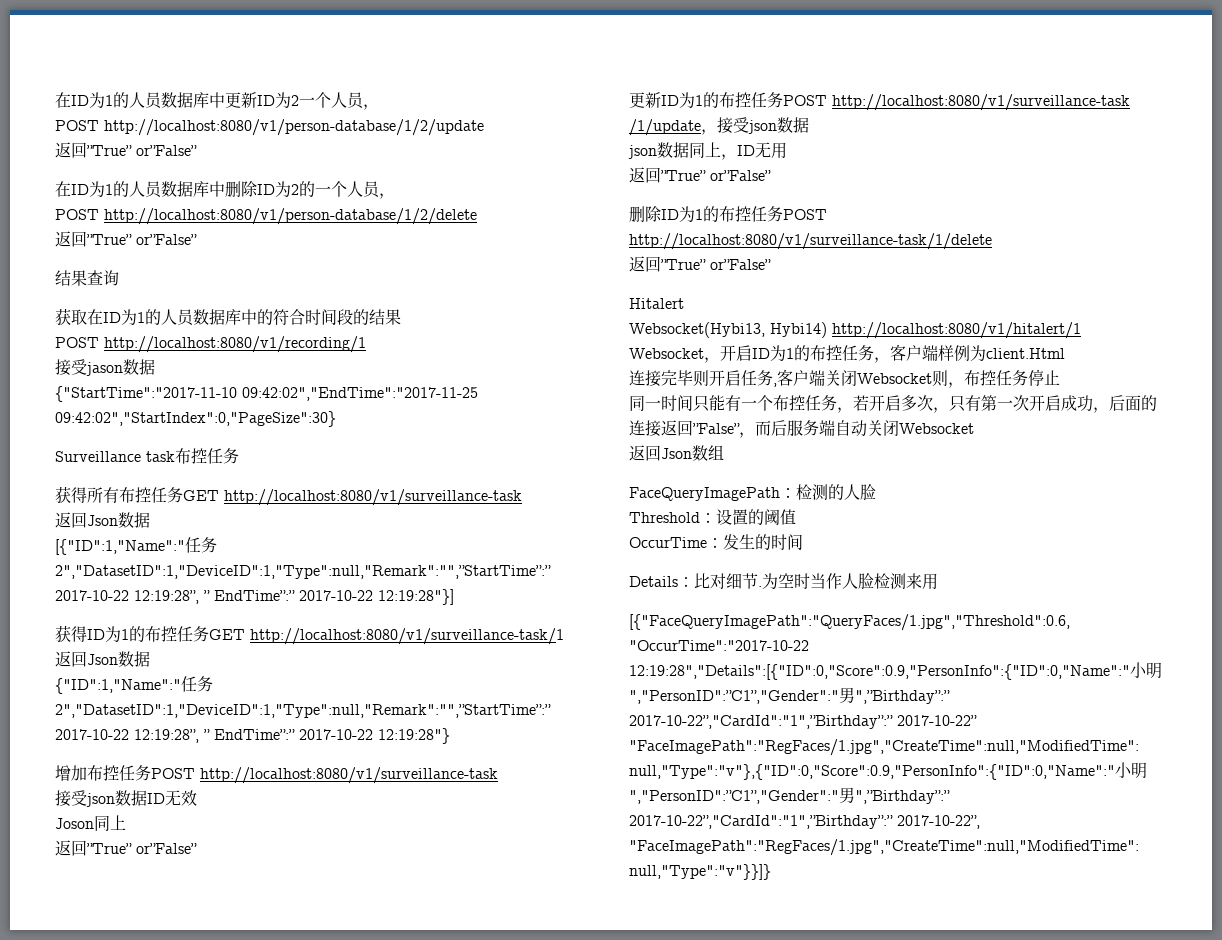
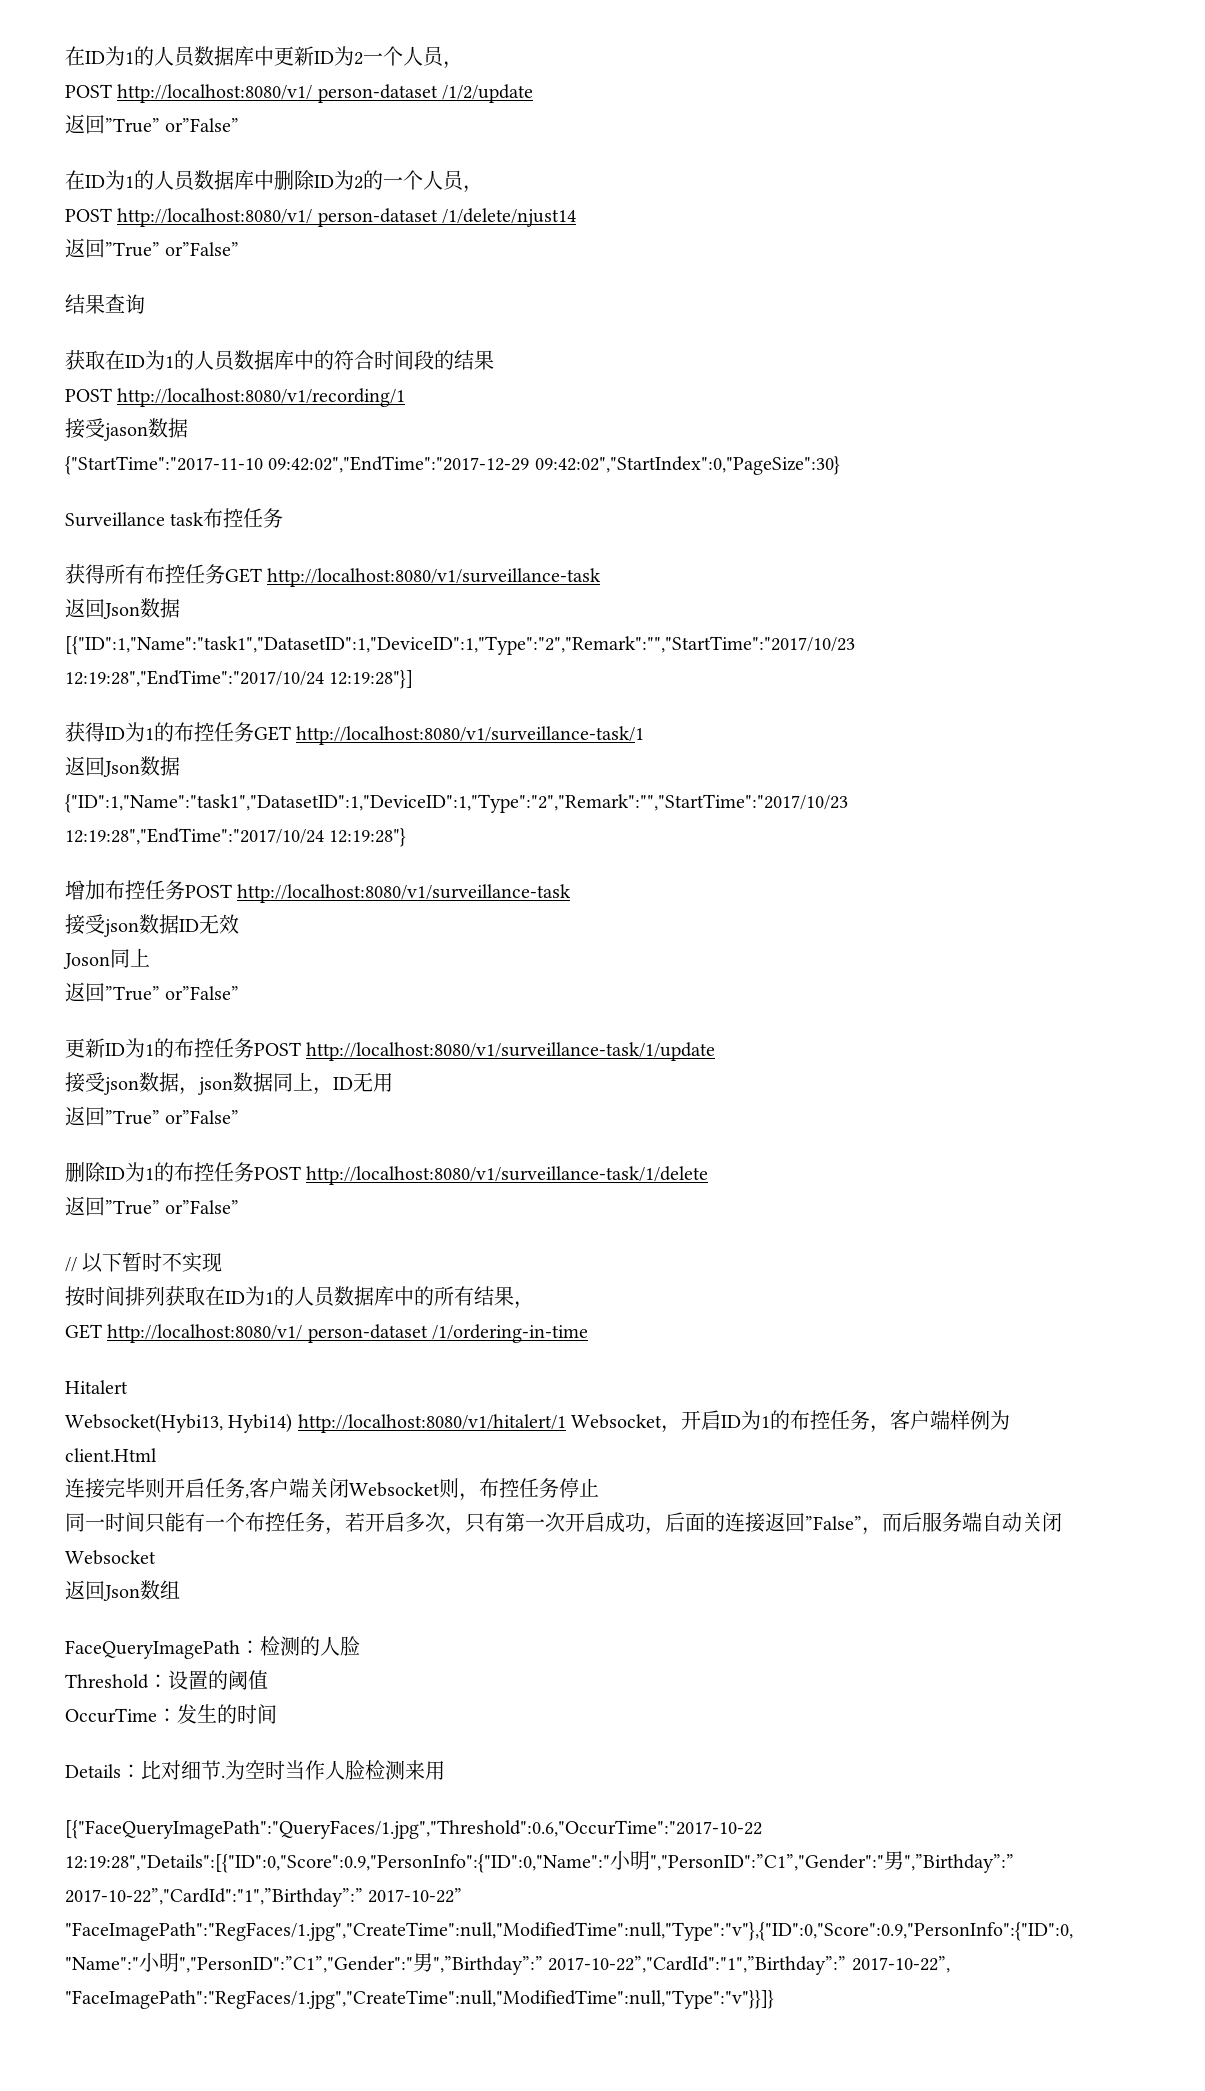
- POST http://localhost:8080/v1/person-database/1/2/update
+ POST http://localhost:8080/v1/ person-dataset /1/2/update
- POST http://localhost:8080/v1/person-database/1/2/delete
+ POST http://localhost:8080/v1/ person-dataset /1/delete/njust14
- {"StartTime":"2017-11-10 09:42:02","EndTime":"2017-11-25 09:42:02","StartIndex":0,"PageSize":30}
+ {"StartTime":"2017-11-10 09:42:02","EndTime":"2017-12-29 09:42:02","StartIndex":0,"PageSize":30}
- [{"ID":1,"Name":"任务2","DatasetID":1,"DeviceID":1,"Type":null,"Remark":"",”StartTime”:” 2017-10-22 12:19:28”, ” EndTime”:” 2017-10-22 12:19:28"}]
+ [{"ID":1,"Name":"task1","DatasetID":1,"DeviceID":1,"Type":"2","Remark":"","StartTime":"2017/10/23 12:19:28","EndTime":"2017/10/24 12:19:28"}]
- {"ID":1,"Name":"任务2","DatasetID":1,"DeviceID":1,"Type":null,"Remark":"",”StartTime”:” 2017-10-22 12:19:28”, ” EndTime”:” 2017-10-22 12:19:28"}
+ {"ID":1,"Name":"task1","DatasetID":1,"DeviceID":1,"Type":"2","Remark":"","StartTime":"2017/10/23 12:19:28","EndTime":"2017/10/24 12:19:28"}
- 更新ID为1的布控任务POST http://localhost:8080/v1/surveillance-task /1/update，接受json数据
- json数据同上，ID无用
+ 更新ID为1的布控任务POST http://localhost:8080/v1/surveillance-task/1/update
+ 接受json数据，json数据同上，ID无用
+ // 以下暂时不实现
+ 按时间排列获取在ID为1的人员数据库中的所有结果，
+ GET http://localhost:8080/v1/ person-dataset /1/ordering-in-time

